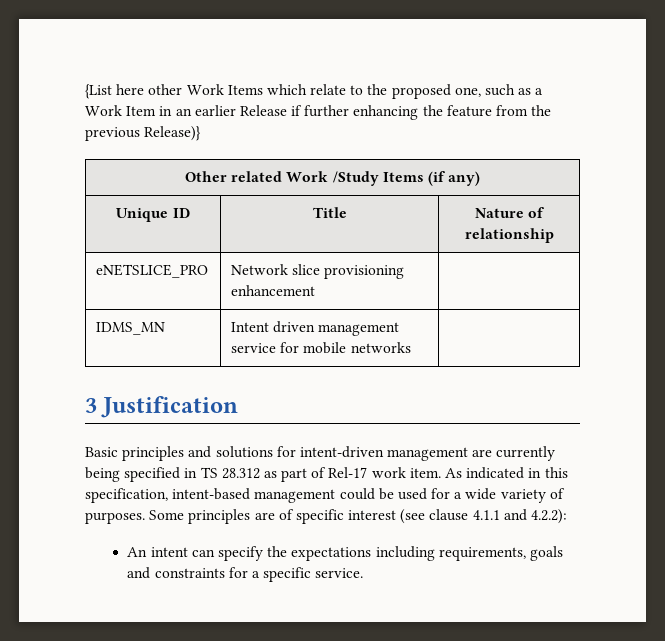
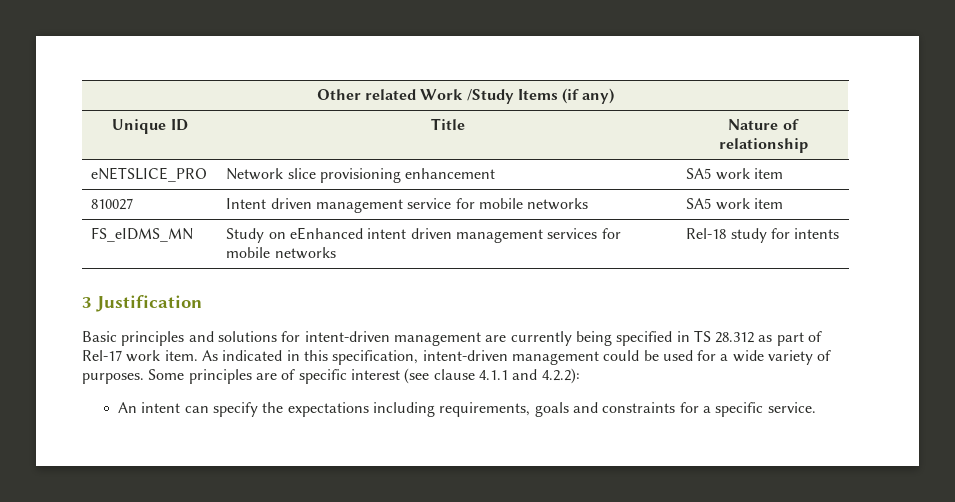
- {List here other Work Items which relate to the proposed one, such as a Work Item in an earlier Release if further enhancing the feature from the previous Release)}
- eNETSLICE_PRO | Network slice provisioning enhancement |
- IDMS_MN | Intent driven management service for mobile networks |
+ eNETSLICE_PRO | Network slice provisioning enhancement | SA5 work item
+ 810027 | Intent driven management service for mobile networks | SA5 work item
+ FS_eIDMS_MN | Study on eEnhanced intent driven management services for mobile networks | Rel-18 study for intents
- As indicated in this specification, intent-based management could be used for a wide variety of purposes.
+ As indicated in this specification, intent-driven management could be used for a wide variety of purposes.

